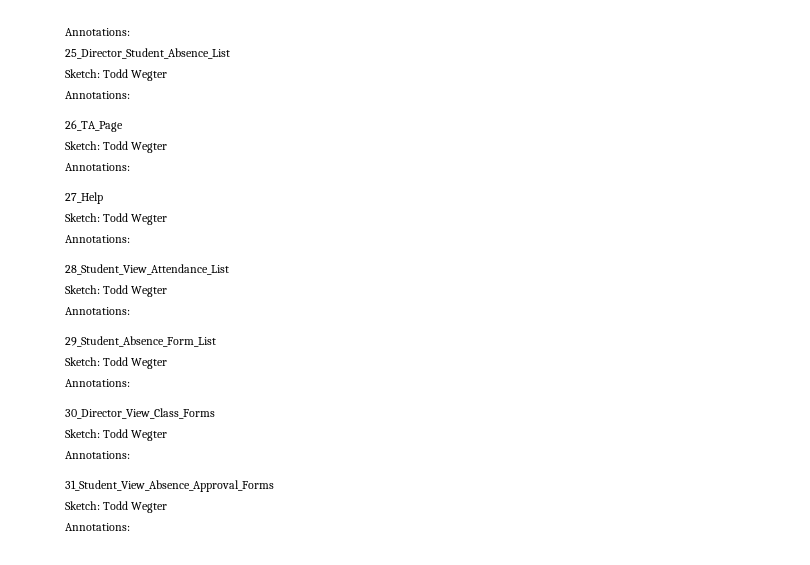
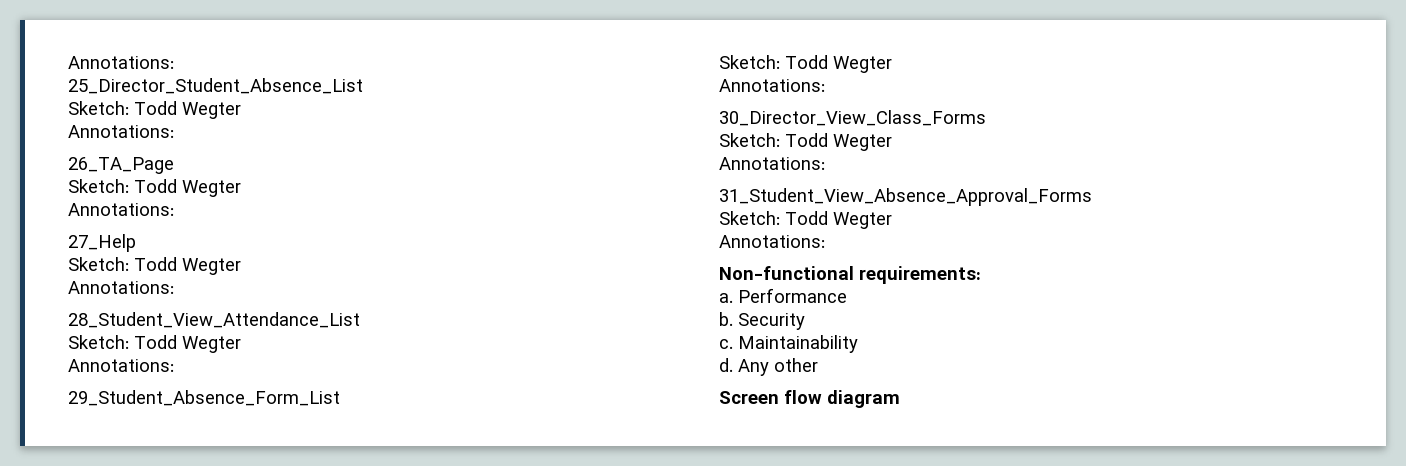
+ Non-functional requirements:
+ a. Performance
+ b. Security
+ c. Maintainability
+ d. Any other
+ Screen flow diagram

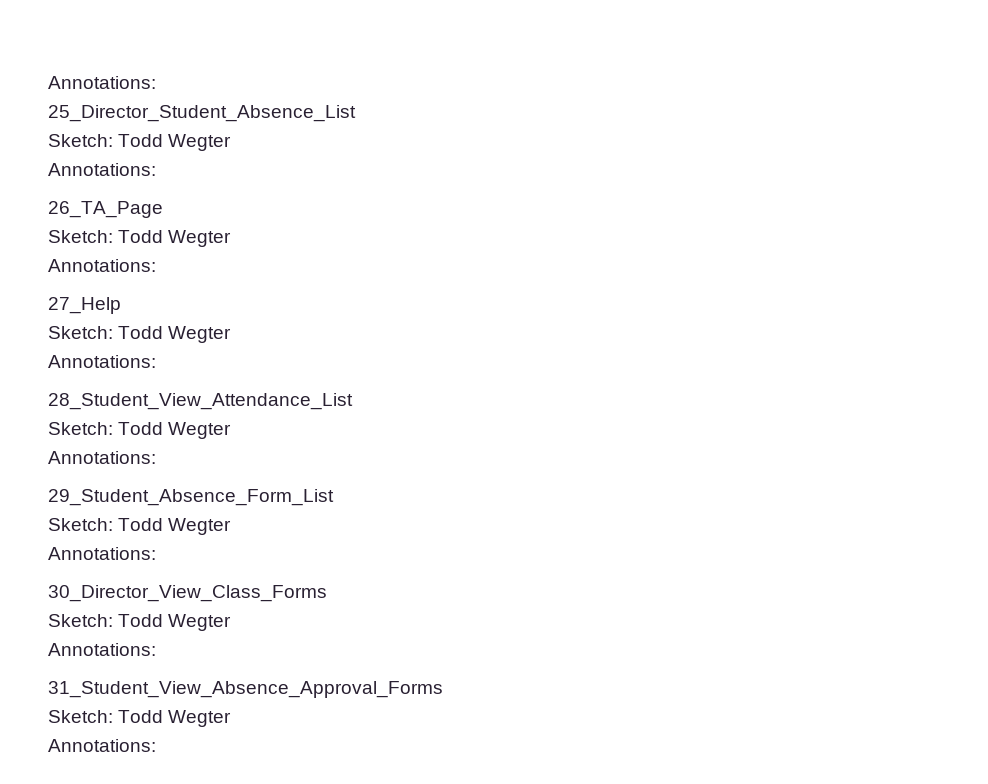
- Non-functional requirements:
- a. Performance
- b. Security
- c. Maintainability
- d. Any other
- Screen flow diagram

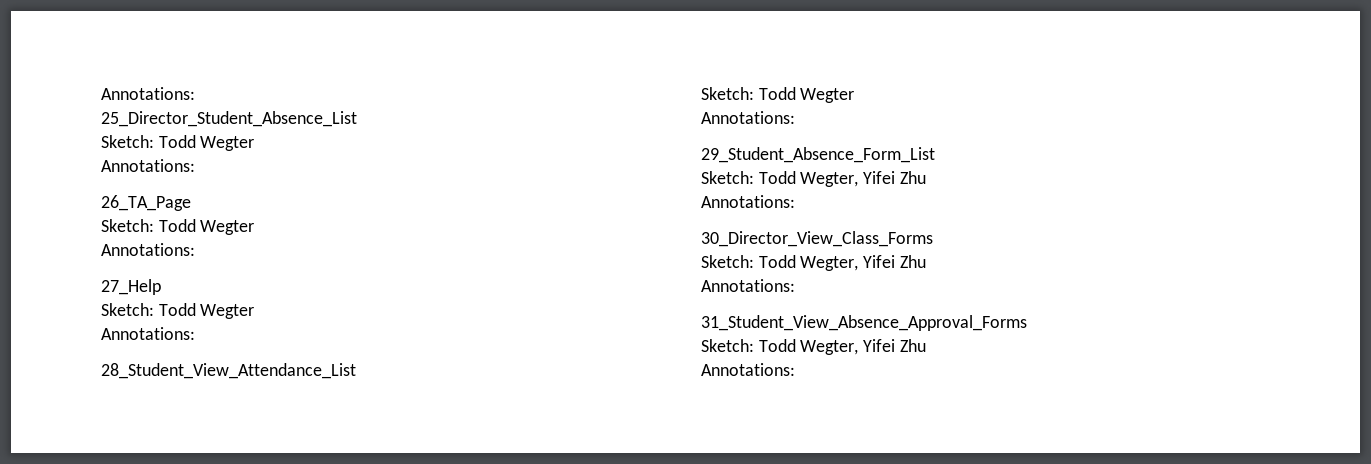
  29_Student_Absence_Form_List
- Sketch: Todd Wegter
+ Sketch: Todd Wegter, Yifei Zhu
  30_Director_View_Class_Forms
- Sketch: Todd Wegter
+ Sketch: Todd Wegter, Yifei Zhu
  31_Student_View_Absence_Approval_Forms
- Sketch: Todd Wegter
+ Sketch: Todd Wegter, Yifei Zhu

